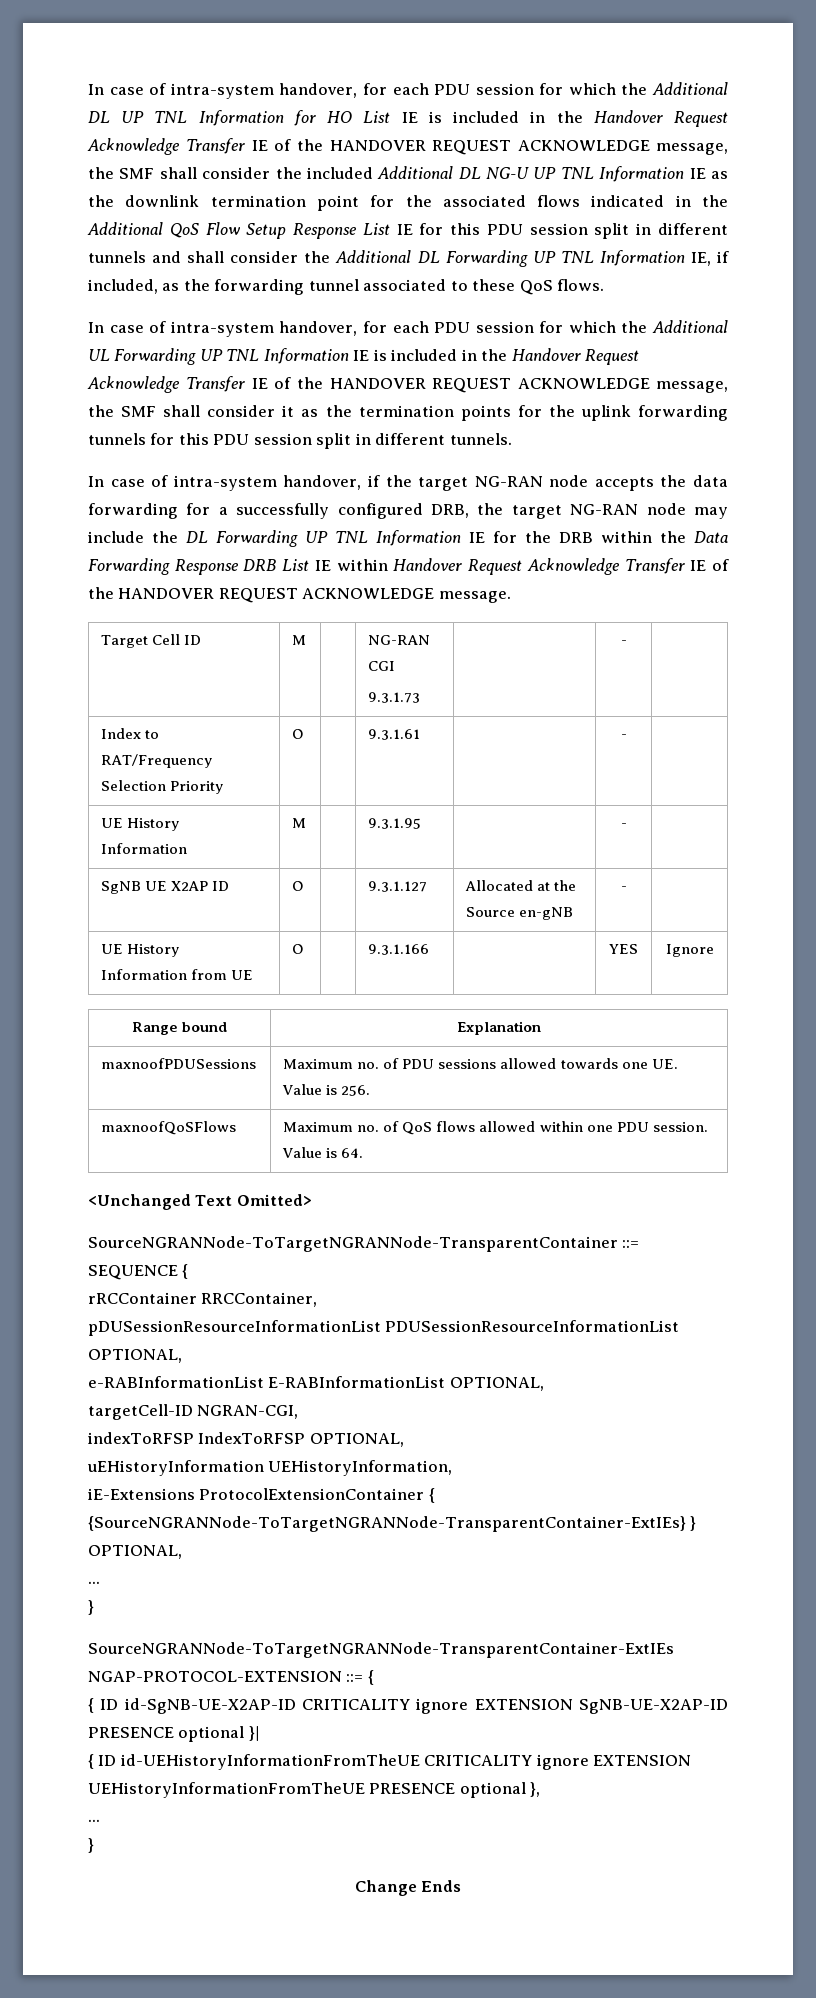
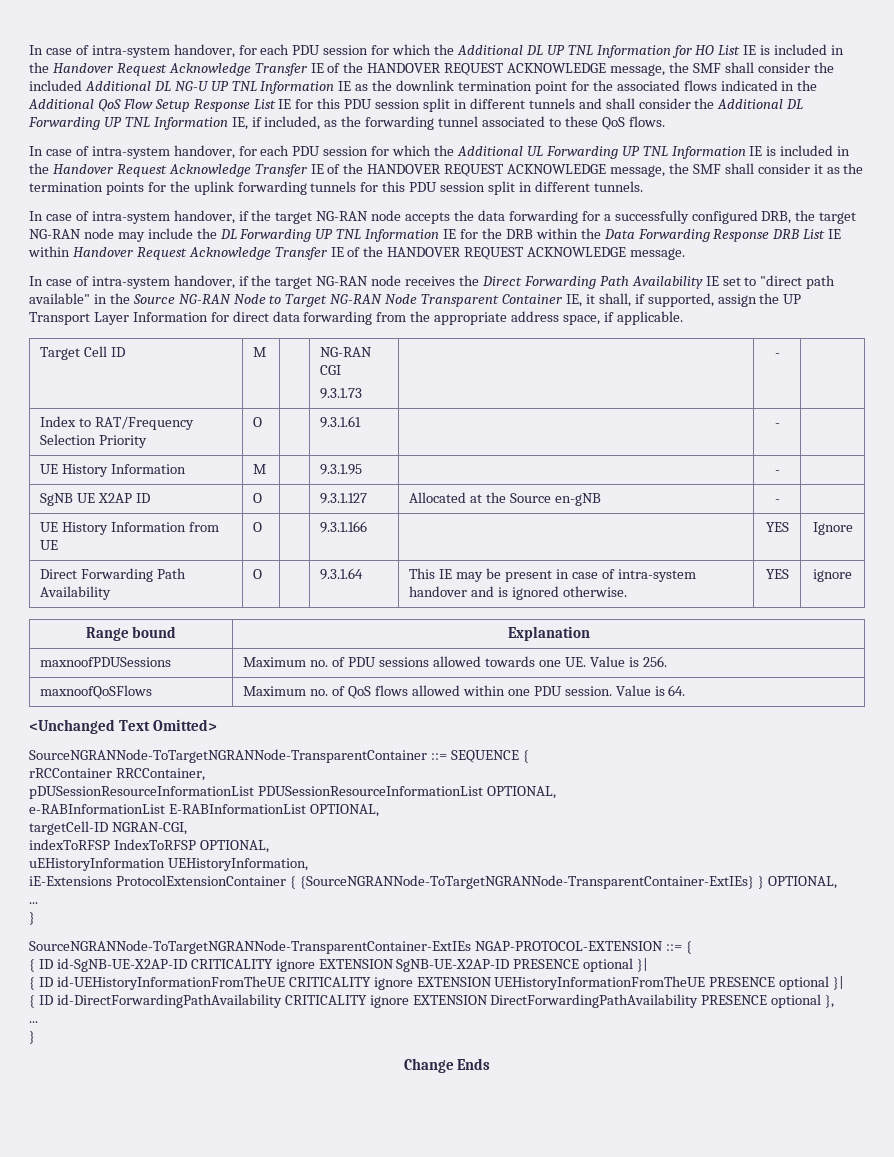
+ In case of intra-system handover, if the target NG-RAN node receives the Direct Forwarding Path Availability IE set to "direct path available" in the Source NG-RAN Node to Target NG-RAN Node Transparent Container IE, it shall, if supported, assign the UP Transport Layer Information for direct data forwarding from the appropriate address space, if applicable.
+ Direct Forwarding Path Availability | O | | 9.3.1.64 | This IE may be present in case of intra-system handover and is ignored otherwise. | YES | ignore
- { ID id-UEHistoryInformationFromTheUE CRITICALITY ignore EXTENSION UEHistoryInformationFromTheUE PRESENCE optional },
+ { ID id-UEHistoryInformationFromTheUE CRITICALITY ignore EXTENSION UEHistoryInformationFromTheUE PRESENCE optional }|
+ { ID id-DirectForwardingPathAvailability CRITICALITY ignore EXTENSION DirectForwardingPathAvailability PRESENCE optional },

